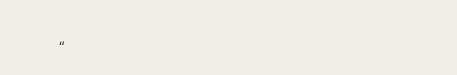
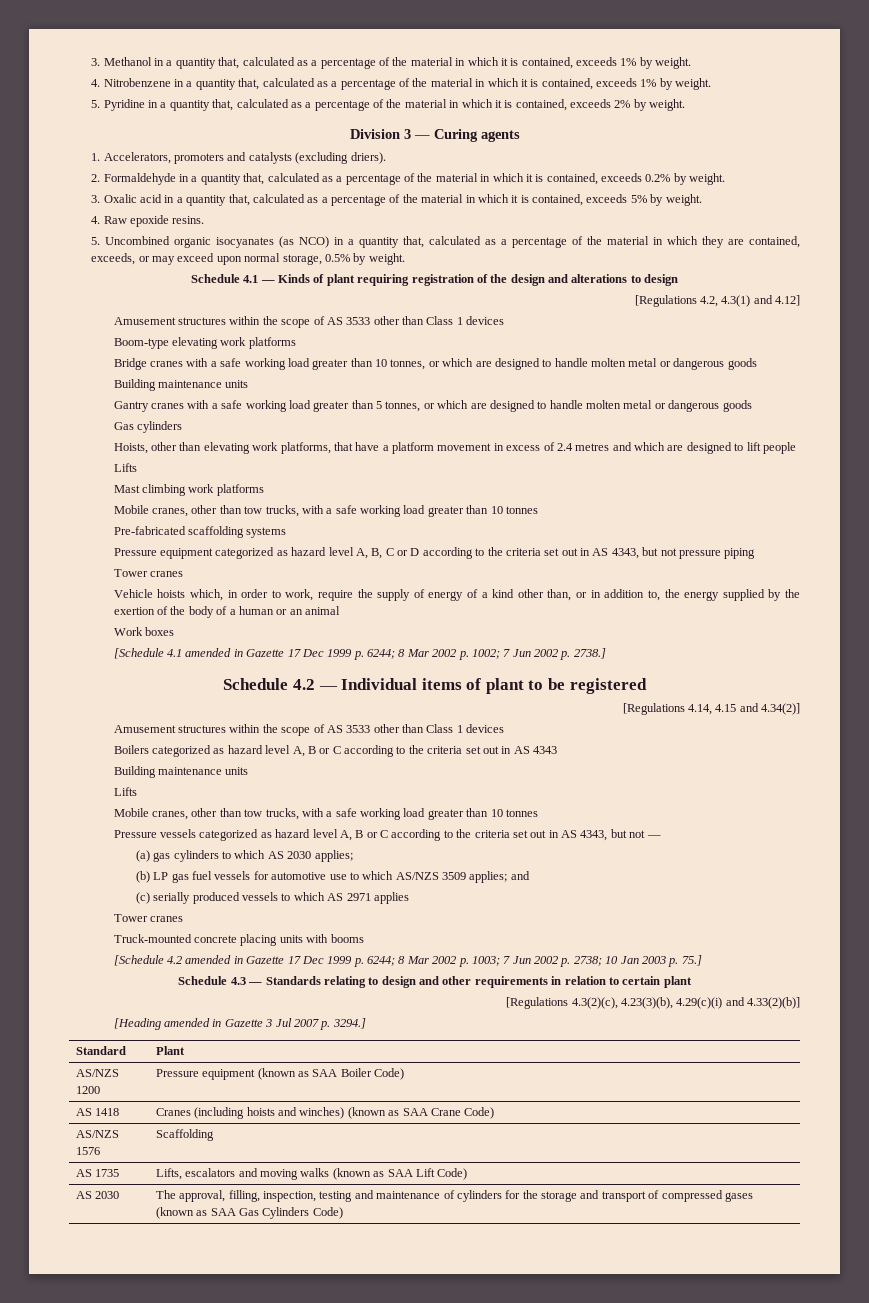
- “
+ 3. Methanol in a quantity that, calculated as a percentage of the material in which it is contained, exceeds 1% by weight.
+ 4. Nitrobenzene in a quantity that, calculated as a percentage of the material in which it is contained, exceeds 1% by weight.
+ 5. Pyridine in a quantity that, calculated as a percentage of the material in which it is contained, exceeds 2% by weight.
+ Division 3 — Curing agents
+ 1. Accelerators, promoters and catalysts (excluding driers).
+ 2. Formaldehyde in a quantity that, calculated as a percentage of the material in which it is contained, exceeds 0.2% by weight.
+ 3. Oxalic acid in a quantity that, calculated as a percentage of the material in which it is contained, exceeds 5% by weight.
+ 4. Raw epoxide resins.
+ 5. Uncombined organic isocyanates (as NCO) in a quantity that, calculated as a percentage of the material in which they are contained, exceeds, or may exceed upon normal storage, 0.5% by weight.
+ Schedule 4.1 — Kinds of plant requiring registration of the design and alterations to design
+ [Regulations 4.2, 4.3(1) and 4.12]
+ Amusement structures within the scope of AS 3533 other than Class 1 devices
+ Boom-type elevating work platforms
+ Bridge cranes with a safe working load greater than 10 tonnes, or which are designed to handle molten metal or dangerous goods
+ Building maintenance units
+ Gantry cranes with a safe working load greater than 5 tonnes, or which are designed to handle molten metal or dangerous goods
+ Gas cylinders
+ Hoists, other than elevating work platforms, that have a platform movement in excess of 2.4 metres and which are designed to lift people
+ Lifts
+ Mast climbing work platforms
+ Mobile cranes, other than tow trucks, with a safe working load greater than 10 tonnes
+ Pre-fabricated scaffolding systems
+ Pressure equipment categorized as hazard level A, B, C or D according to the criteria set out in AS 4343, but not pressure piping
+ Tower cranes
+ Vehicle hoists which, in order to work, require the supply of energy of a kind other than, or in addition to, the energy supplied by the exertion of the body of a human or an animal
+ Work boxes
+ [Schedule 4.1 amended in Gazette 17 Dec 1999 p. 6244; 8 Mar 2002 p. 1002; 7 Jun 2002 p. 2738.]
+ Schedule 4.2 — Individual items of plant to be registered
+ [Regulations 4.14, 4.15 and 4.34(2)]
+ Amusement structures within the scope of AS 3533 other than Class 1 devices
+ Boilers categorized as hazard level A, B or C according to the criteria set out in AS 4343
+ Building maintenance units
+ Lifts
+ Mobile cranes, other than tow trucks, with a safe working load greater than 10 tonnes
+ Pressure vessels categorized as hazard level A, B or C according to the criteria set out in AS 4343, but not —
+ (a) gas cylinders to which AS 2030 applies;
+ (b) LP gas fuel vessels for automotive use to which AS/NZS 3509 applies; and
+ (c) serially produced vessels to which AS 2971 applies
+ Tower cranes
+ Truck-mounted concrete placing units with booms
+ [Schedule 4.2 amended in Gazette 17 Dec 1999 p. 6244; 8 Mar 2002 p. 1003; 7 Jun 2002 p. 2738; 10 Jan 2003 p. 75.]
+ Schedule 4.3 — Standards relating to design and other requirements in relation to certain plant
+ [Regulations 4.3(2)(c), 4.23(3)(b), 4.29(c)(i) and 4.33(2)(b)]
+ [Heading amended in Gazette 3 Jul 2007 p. 3294.]
+ Standard | Plant
+ AS/NZS 1200 | Pressure equipment (known as SAA Boiler Code)
+ AS 1418 | Cranes (including hoists and winches) (known as SAA Crane Code)
+ AS/NZS 1576 | Scaffolding
+ AS 1735 | Lifts, escalators and moving walks (known as SAA Lift Code)
+ AS 2030 | The approval, filling, inspection, testing and maintenance of cylinders for the storage and transport of compressed gases (known as SAA Gas Cylinders Code)

